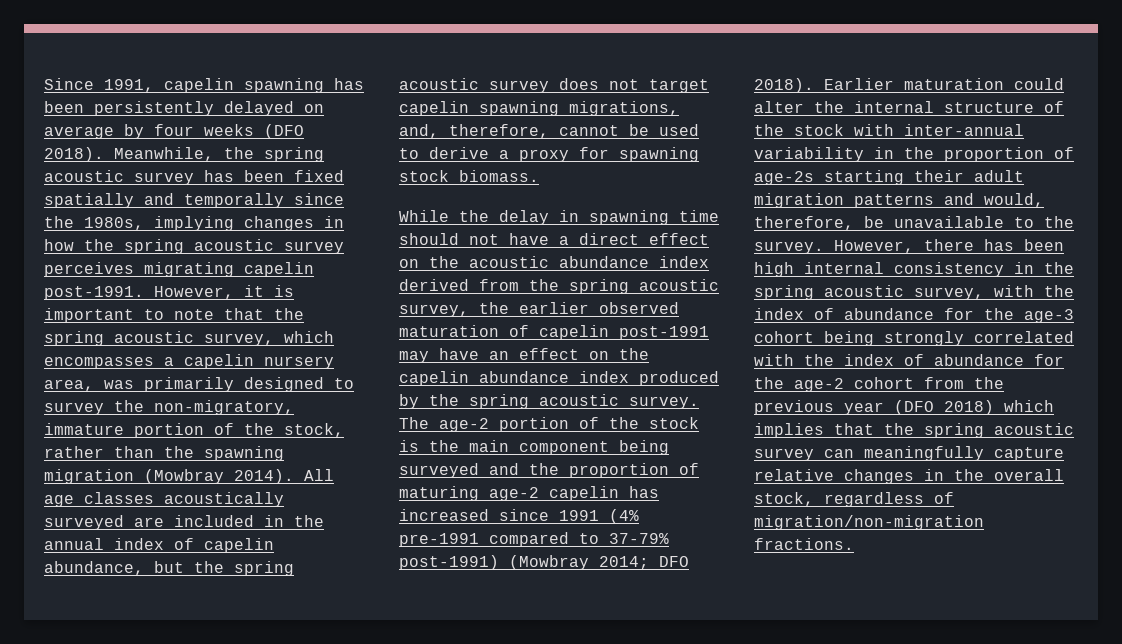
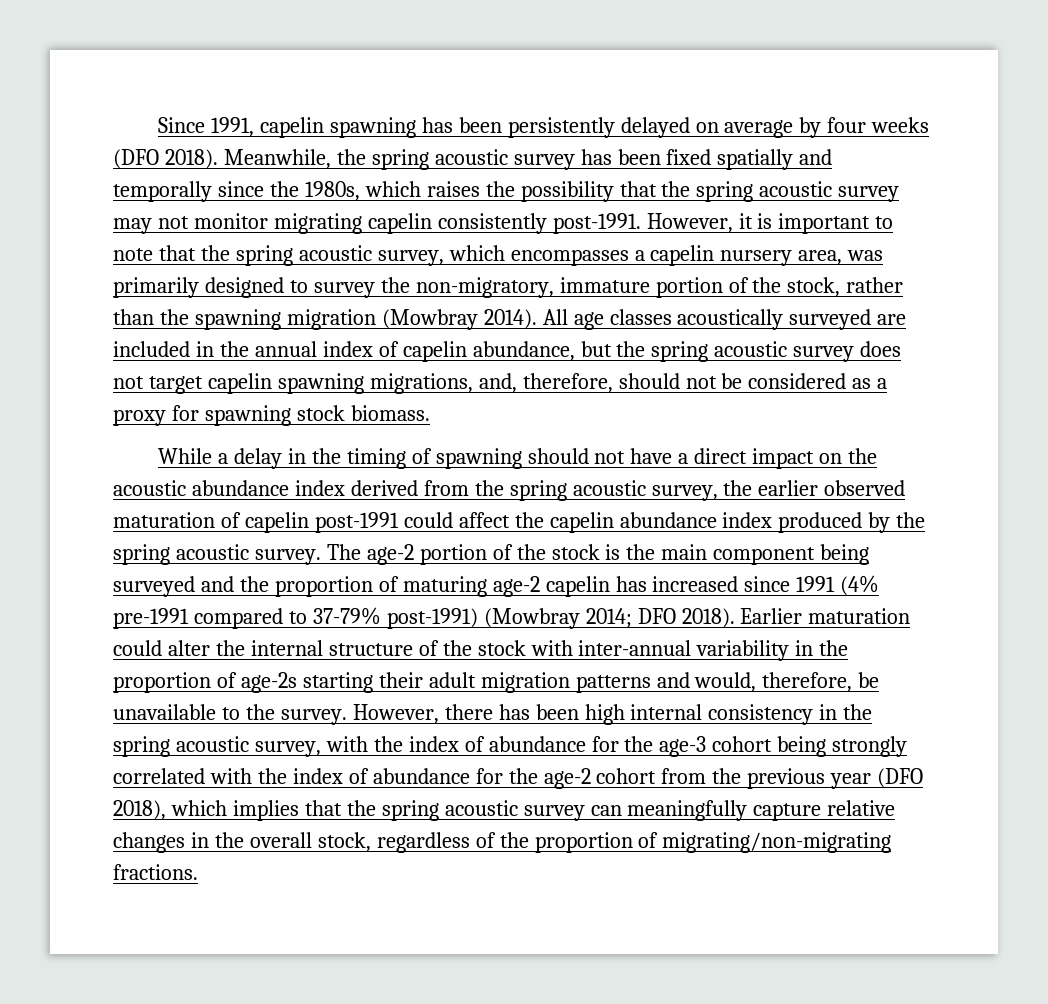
- Meanwhile, the spring acoustic survey has been fixed spatially and temporally since the 1980s, implying changes in how the spring acoustic survey perceives migrating capelin post-1991.
+ Meanwhile, the spring acoustic survey has been fixed spatially and temporally since the 1980s, which raises the possibility that the spring acoustic survey may not monitor migrating capelin consistently post-1991.
- All age classes acoustically surveyed are included in the annual index of capelin abundance, but the spring acoustic survey does not target capelin spawning migrations, and, therefore, cannot be used to derive a proxy for spawning stock biomass.
+ All age classes acoustically surveyed are included in the annual index of capelin abundance, but the spring acoustic survey does not target capelin spawning migrations, and, therefore, should not be considered as a proxy for spawning stock biomass.
- While the delay in spawning time should not have a direct effect on the acoustic abundance index derived from the spring acoustic survey, the earlier observed maturation of capelin post-1991 may have an effect on the capelin abundance index produced by the spring acoustic survey.
+ While a delay in the timing of spawning should not have a direct impact on the acoustic abundance index derived from the spring acoustic survey, the earlier observed maturation of capelin post-1991 could affect the capelin abundance index produced by the spring acoustic survey.
- However, there has been high internal consistency in the spring acoustic survey, with the index of abundance for the age-3 cohort being strongly correlated with the index of abundance for the age-2 cohort from the previous year (DFO 2018) which implies that the spring acoustic survey can meaningfully capture relative changes in the overall stock, regardless of migration/non-migration fractions.
+ However, there has been high internal consistency in the spring acoustic survey, with the index of abundance for the age-3 cohort being strongly correlated with the index of abundance for the age-2 cohort from the previous year (DFO 2018), which implies that the spring acoustic survey can meaningfully capture relative changes in the overall stock, regardless of the proportion of migrating/non-migrating fractions.

